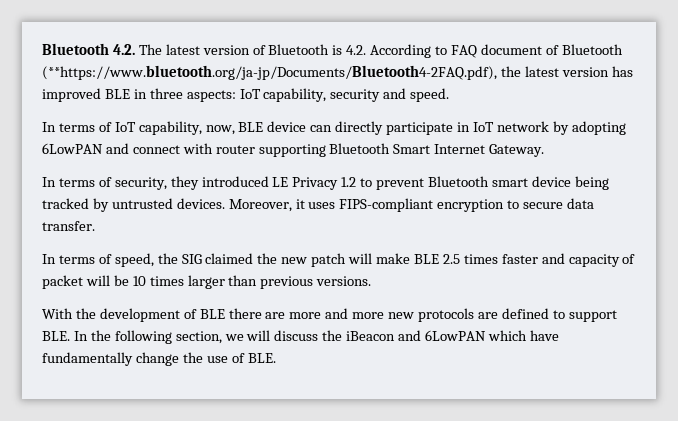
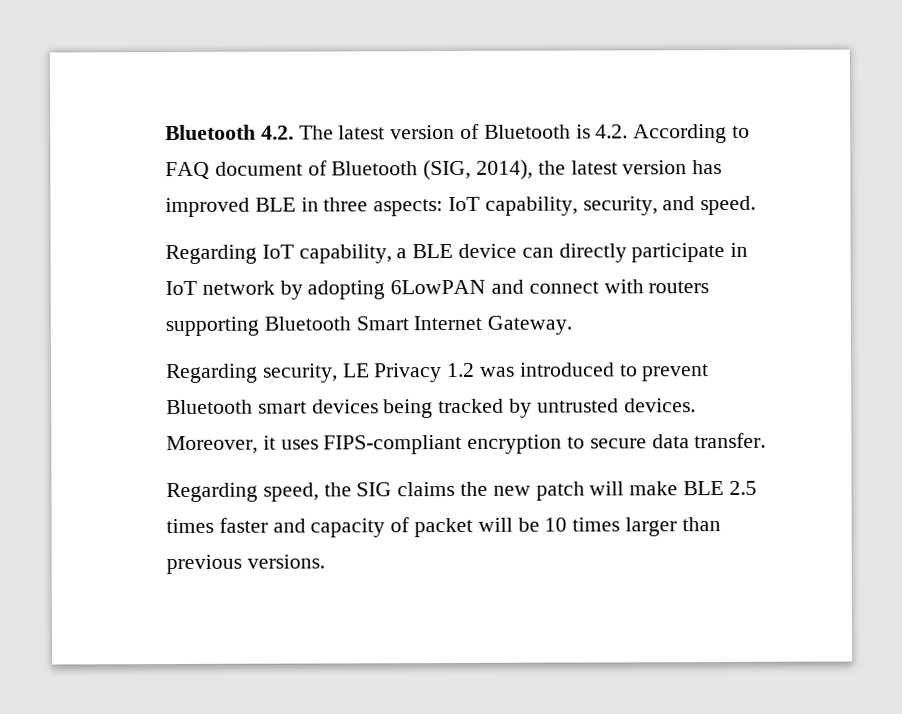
- Bluetooth 4.2. The latest version of Bluetooth is 4.2. According to FAQ document of Bluetooth (**https://www.bluetooth.org/ja-jp/Documents/Bluetooth4-2FAQ.pdf), the latest version has improved BLE in three aspects: IoT capability, security and speed.
+ Bluetooth 4.2. The latest version of Bluetooth is 4.2. According to FAQ document of Bluetooth (SIG, 2014), the latest version has improved BLE in three aspects: IoT capability, security, and speed.
- In terms of IoT capability, now, BLE device can directly participate in IoT network by adopting 6LowPAN and connect with router supporting Bluetooth Smart Internet Gateway.
+ Regarding IoT capability, a BLE device can directly participate in IoT network by adopting 6LowPAN and connect with routers supporting Bluetooth Smart Internet Gateway.
- In terms of security, they introduced LE Privacy 1.2 to prevent Bluetooth smart device being tracked by untrusted devices.
+ Regarding security, LE Privacy 1.2 was introduced to prevent Bluetooth smart devices being tracked by untrusted devices.
- In terms of speed, the SIG claimed the new patch will make BLE 2.5 times faster and capacity of packet will be 10 times larger than previous versions.
+ Regarding speed, the SIG claims the new patch will make BLE 2.5 times faster and capacity of packet will be 10 times larger than previous versions.
- With the development of BLE there are more and more new protocols are defined to support BLE. In the following section, we will discuss the iBeacon and 6LowPAN which have fundamentally change the use of BLE.

